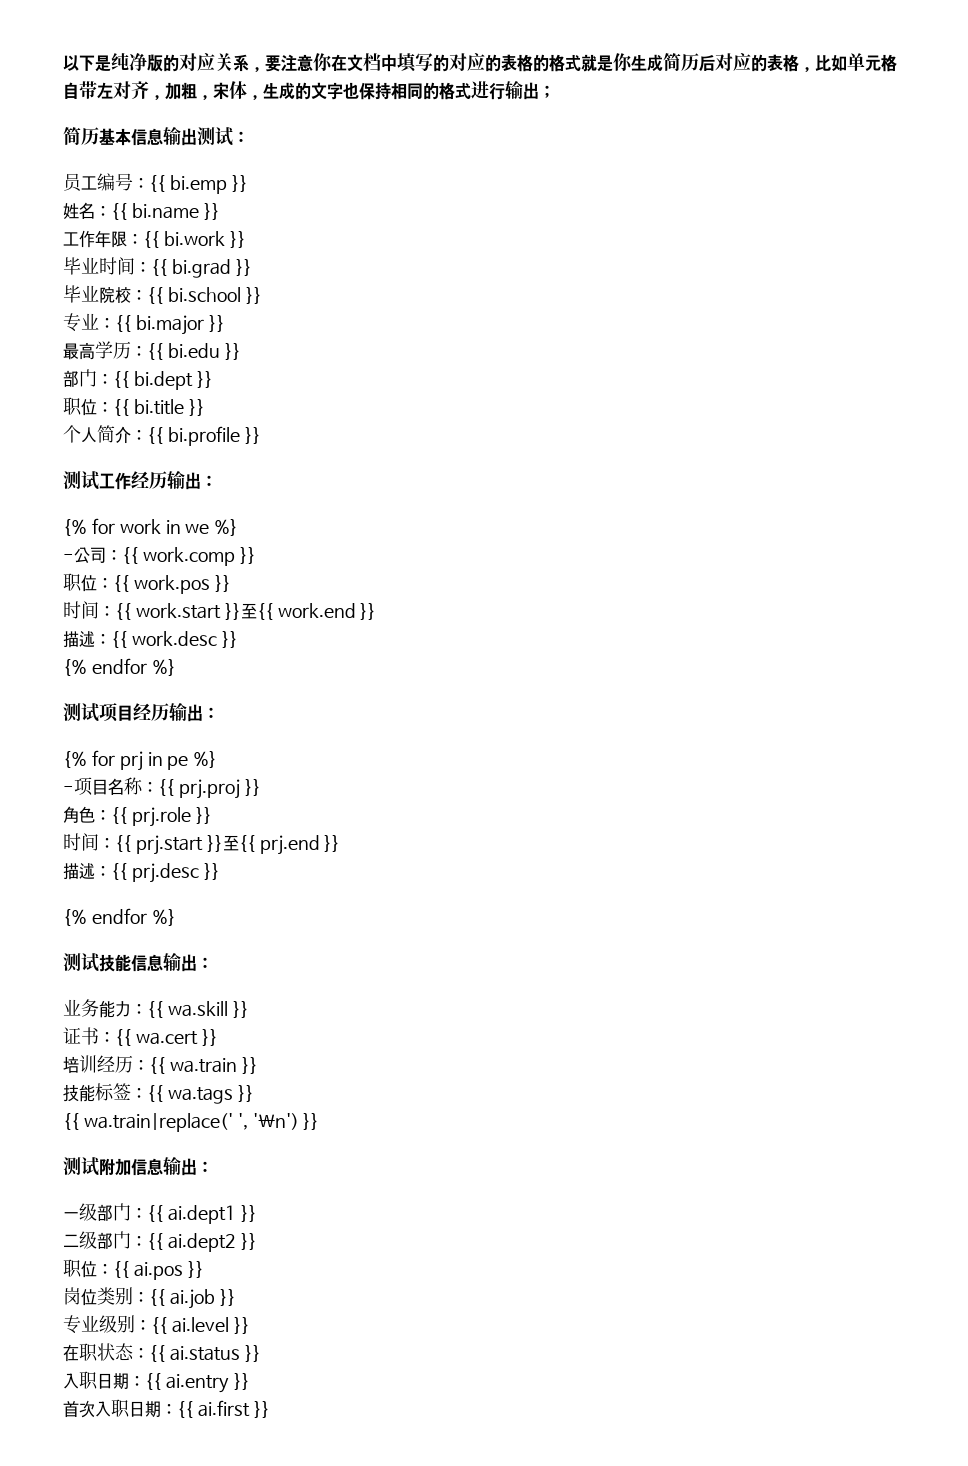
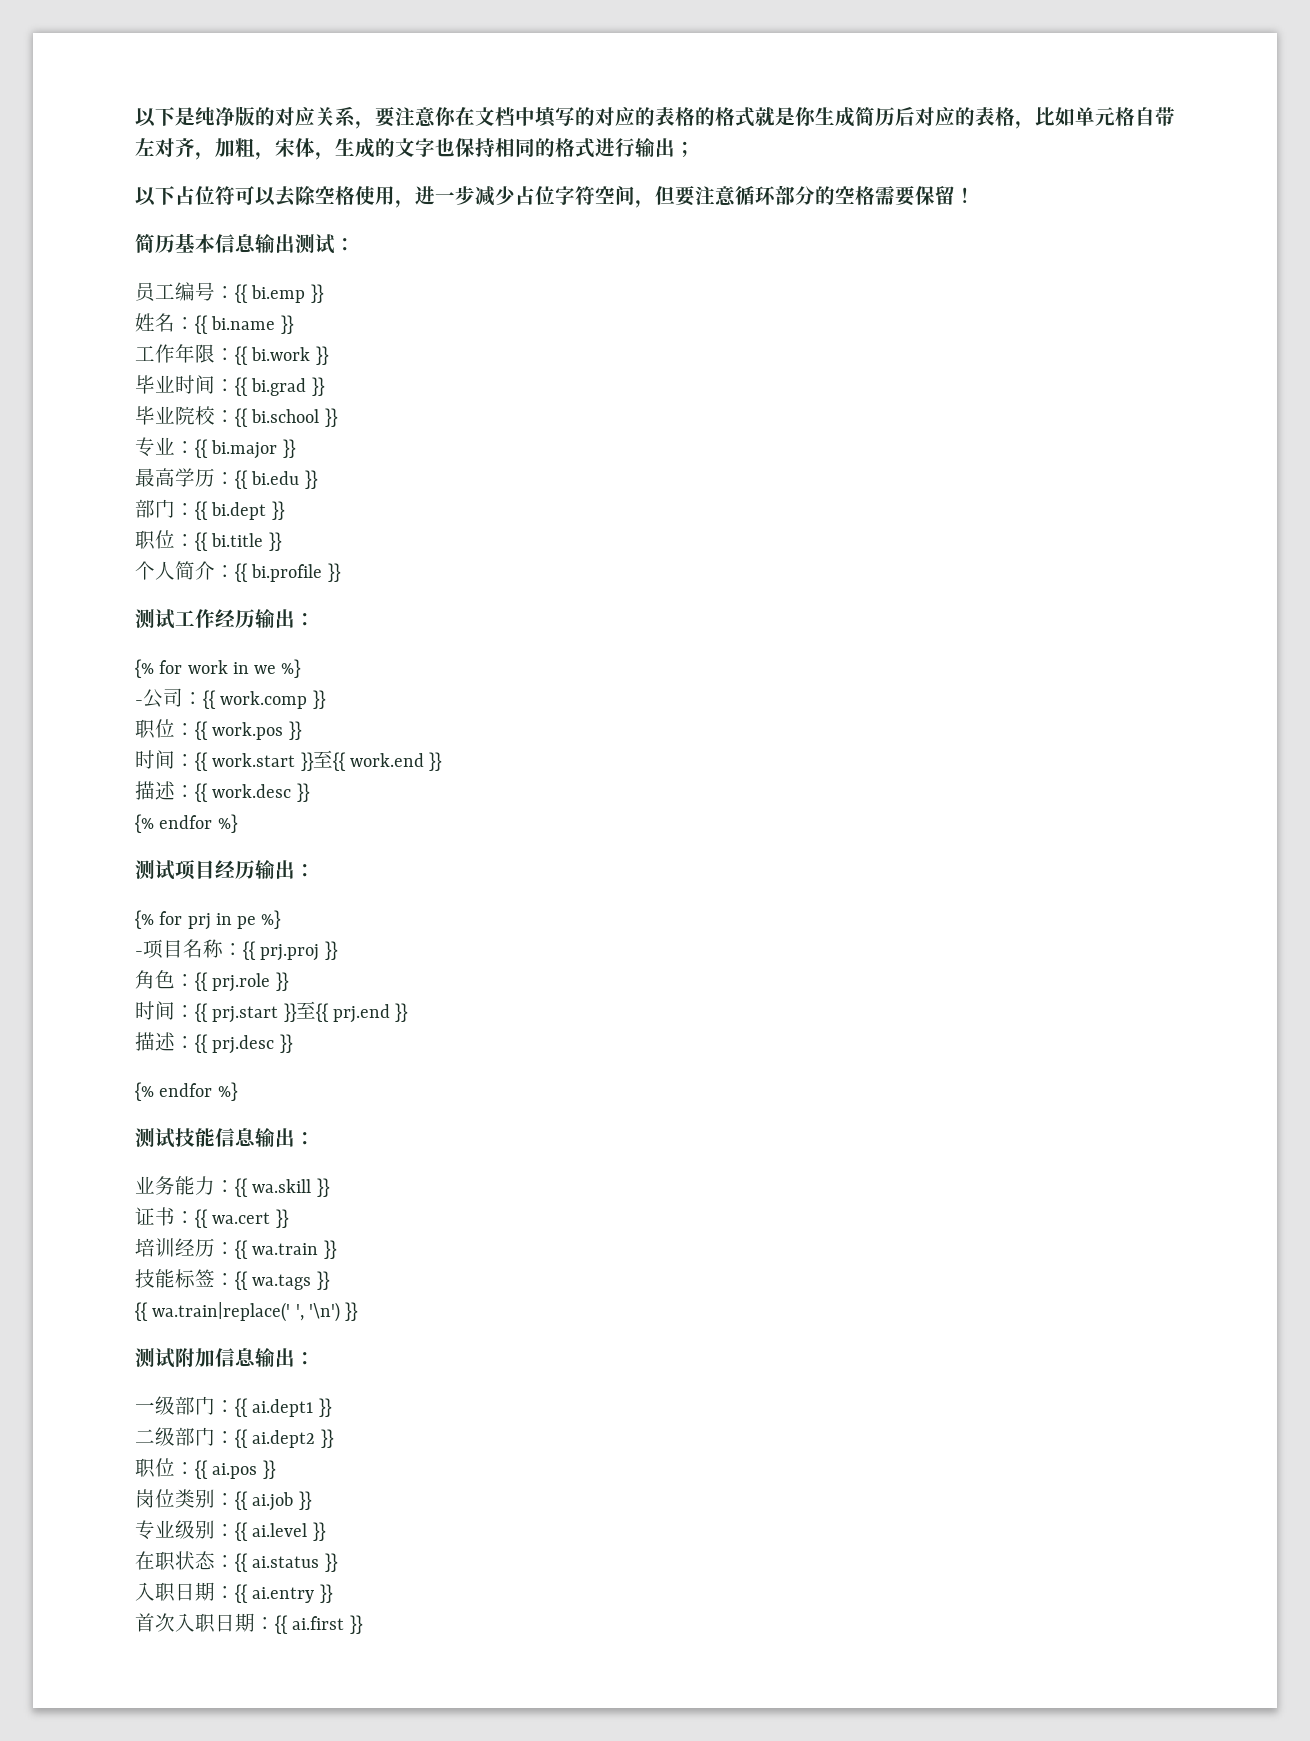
+ 以下占位符可以去除空格使用，进一步减少占位字符空间，但要注意循环部分的空格需要保留！

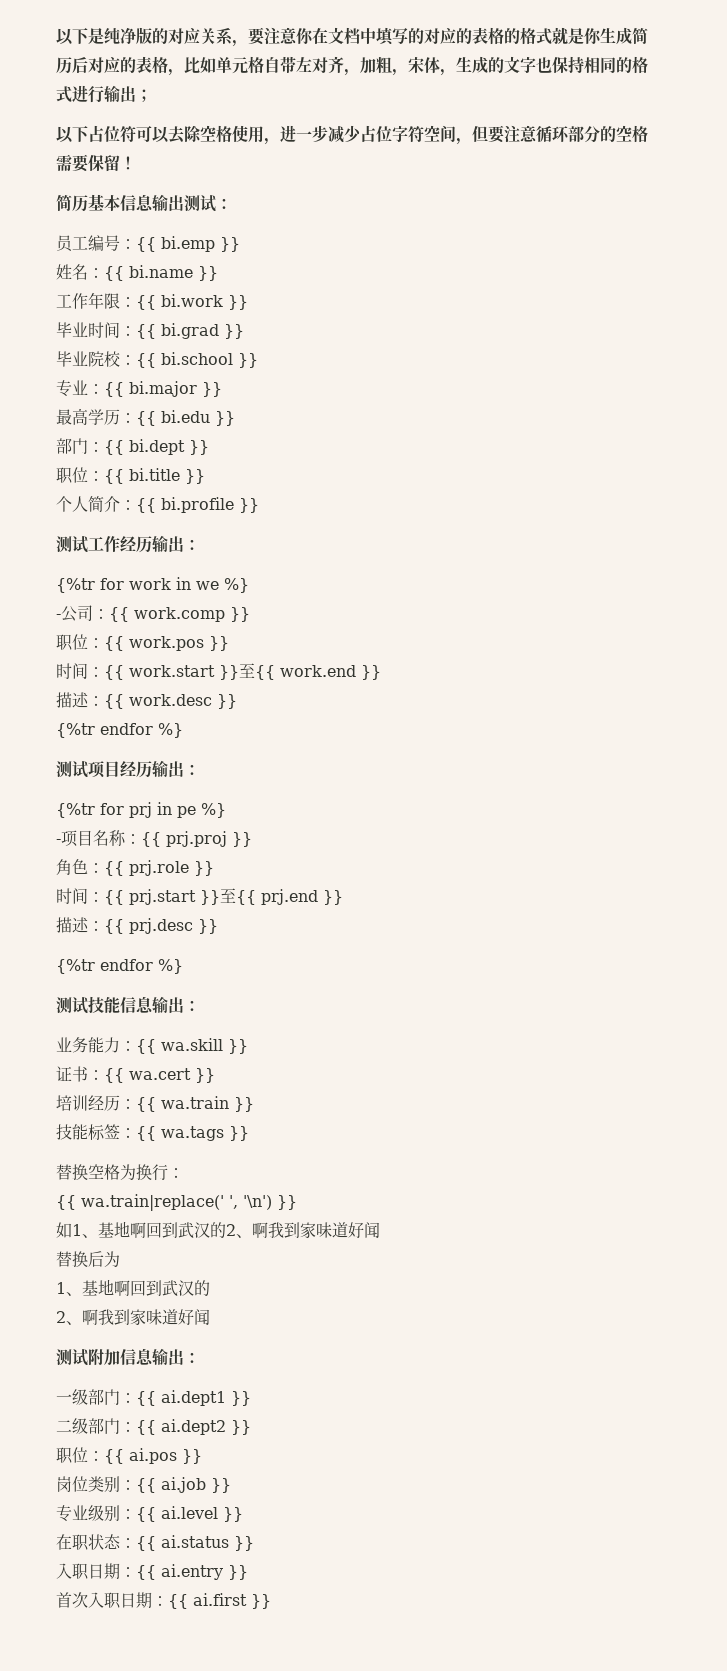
- {% for work in we %}
+ {%tr for work in we %}
  描述：{{ work.desc }}
- {% endfor %}
+ {%tr endfor %}
- {% for prj in pe %}
+ {%tr for prj in pe %}
  描述：{{ prj.desc }}
- {% endfor %}
+ {%tr endfor %}
+ 替换空格为换行：
+ 如1、基地啊回到武汉的2、啊我到家味道好闻
+ 替换后为
+ 1、基地啊回到武汉的
+ 2、啊我到家味道好闻

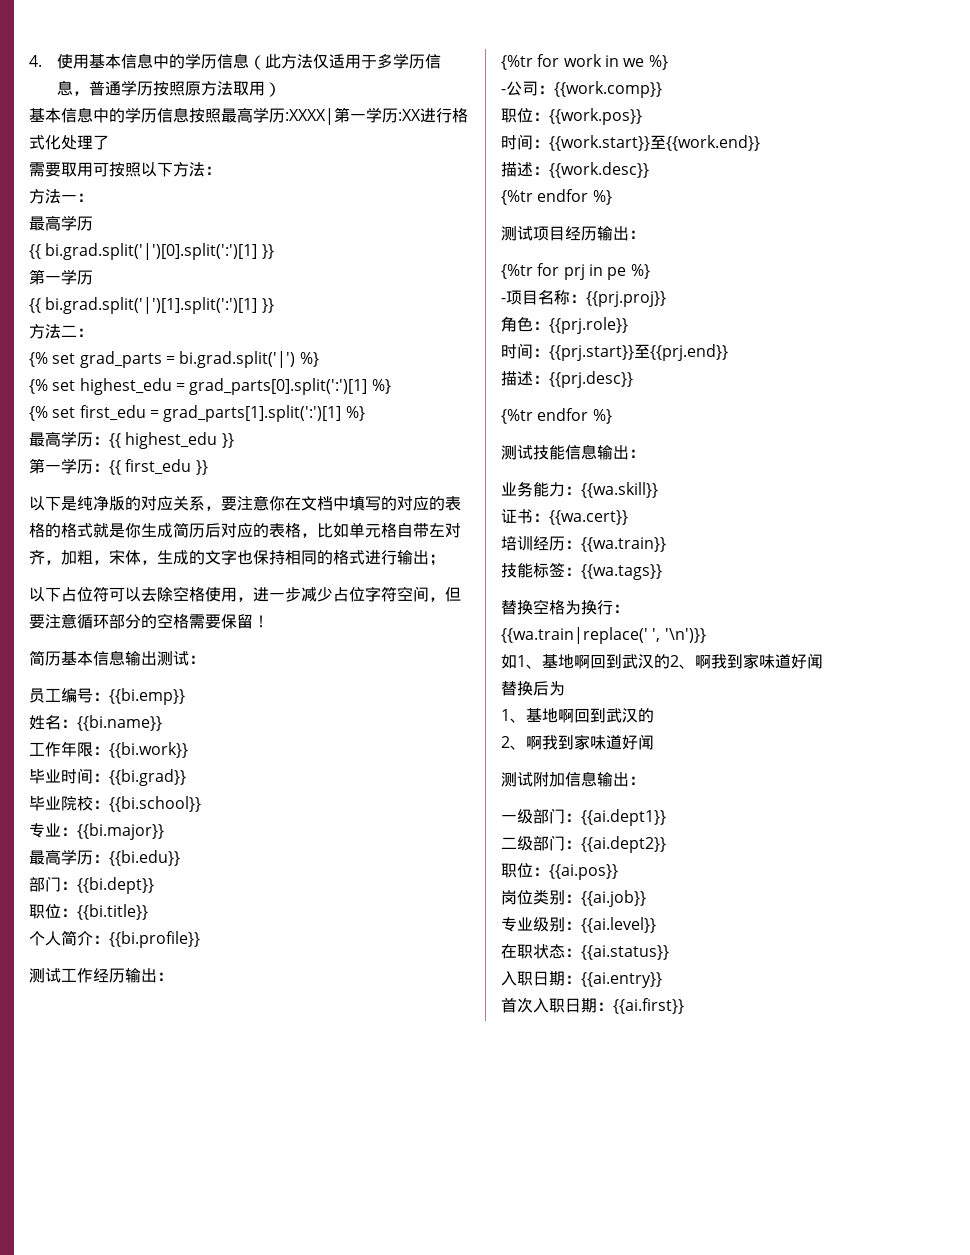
+ 4.使用基本信息中的学历信息（此方法仅适用于多学历信息，普通学历按照原方法取用）
+ 基本信息中的学历信息按照最高学历:XXXX|第一学历:XX进行格式化处理了
+ 需要取用可按照以下方法：
+ 方法一：
+ 最高学历
+ {{ bi.grad.split('|')[0].split(':')[1] }}
+ 第一学历
+ {{ bi.grad.split('|')[1].split(':')[1] }}
+ 方法二：
+ {% set grad_parts = bi.grad.split('|') %}
+ {% set highest_edu = grad_parts[0].split(':')[1] %}
+ {% set first_edu = grad_parts[1].split(':')[1] %}
+ 最高学历：{{ highest_edu }}
+ 第一学历：{{ first_edu }}
- 员工编号：{{ bi.emp }}
+ 员工编号：{{bi.emp}}
- 姓名：{{ bi.name }}
+ 姓名：{{bi.name}}
- 工作年限：{{ bi.work }}
+ 工作年限：{{bi.work}}
- 毕业时间：{{ bi.grad }}
+ 毕业时间：{{bi.grad}}
- 毕业院校：{{ bi.school }}
+ 毕业院校：{{bi.school}}
- 专业：{{ bi.major }}
- 最高学历：{{ bi.edu }}
- 部门：{{ bi.dept }}
- 职位：{{ bi.title }}
+ 专业：{{bi.major}}
+ 最高学历：{{bi.edu}}
+ 部门：{{bi.dept}}
+ 职位：{{bi.title}}
- 个人简介：{{ bi.profile }}
+ 个人简介：{{bi.profile}}
- -公司：{{ work.comp }}
- 职位：{{ work.pos }}
- 时间：{{ work.start }}至{{ work.end }}
- 描述：{{ work.desc }}
+ -公司：{{work.comp}}
+ 职位：{{work.pos}}
+ 时间：{{work.start}}至{{work.end}}
+ 描述：{{work.desc}}
- -项目名称：{{ prj.proj }}
+ -项目名称：{{prj.proj}}
- 角色：{{ prj.role }}
- 时间：{{ prj.start }}至{{ prj.end }}
- 描述：{{ prj.desc }}
+ 角色：{{prj.role}}
+ 时间：{{prj.start}}至{{prj.end}}
+ 描述：{{prj.desc}}
- 业务能力：{{ wa.skill }}
+ 业务能力：{{wa.skill}}
- 证书：{{ wa.cert }}
+ 证书：{{wa.cert}}
- 培训经历：{{ wa.train }}
+ 培训经历：{{wa.train}}
- 技能标签：{{ wa.tags }}
+ 技能标签：{{wa.tags}}
- {{ wa.train|replace(' ', '\n') }}
+ {{wa.train|replace(' ', '\n')}}
- 一级部门：{{ ai.dept1 }}
+ 一级部门：{{ai.dept1}}
- 二级部门：{{ ai.dept2 }}
- 职位：{{ ai.pos }}
+ 二级部门：{{ai.dept2}}
+ 职位：{{ai.pos}}
- 岗位类别：{{ ai.job }}
+ 岗位类别：{{ai.job}}
- 专业级别：{{ ai.level }}
+ 专业级别：{{ai.level}}
- 在职状态：{{ ai.status }}
- 入职日期：{{ ai.entry }}
+ 在职状态：{{ai.status}}
+ 入职日期：{{ai.entry}}
- 首次入职日期：{{ ai.first }}
+ 首次入职日期：{{ai.first}}

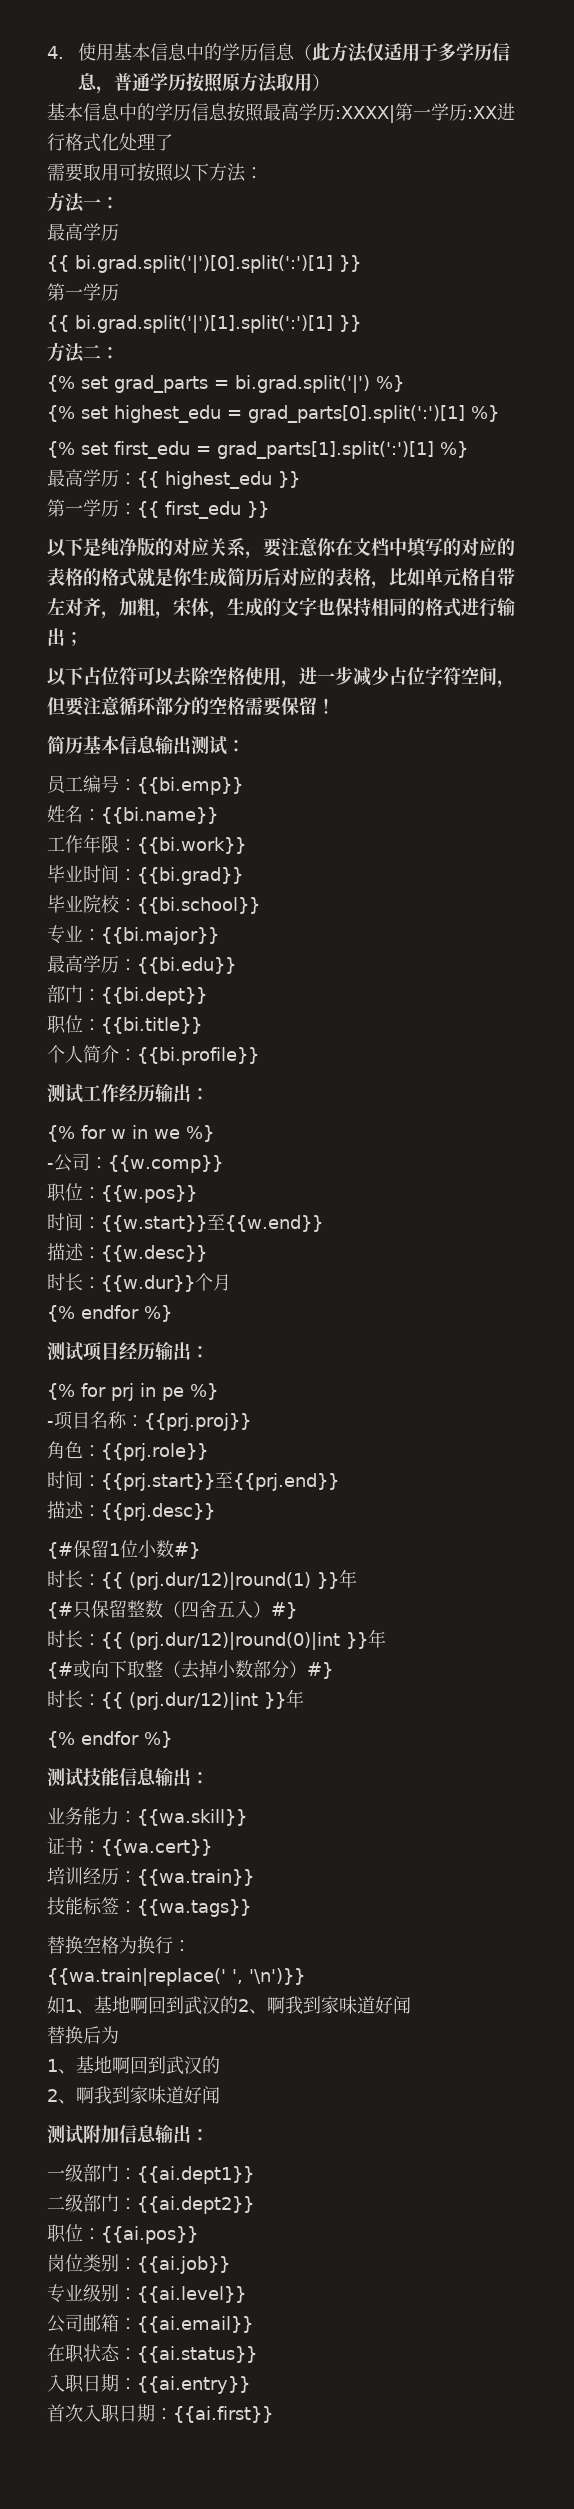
- {%tr for work in we %}
+ {% for w in we %}
- -公司：{{work.comp}}
- 职位：{{work.pos}}
- 时间：{{work.start}}至{{work.end}}
- 描述：{{work.desc}}
- {%tr endfor %}
+ -公司：{{w.comp}}
+ 职位：{{w.pos}}
+ 时间：{{w.start}}至{{w.end}}
+ 描述：{{w.desc}}
+ 时长：{{w.dur}}个月
+ {% endfor %}
- {%tr for prj in pe %}
+ {% for prj in pe %}
  描述：{{prj.desc}}
- {%tr endfor %}
+ {#保留1位小数#}
+ 时长：{{ (prj.dur/12)|round(1) }}年
+ {#只保留整数（四舍五入）#}
+ 时长：{{ (prj.dur/12)|round(0)|int }}年
+ {#或向下取整（去掉小数部分）#}
+ 时长：{{ (prj.dur/12)|int }}年
+ {% endfor %}
+ 公司邮箱：{{ai.email}}

